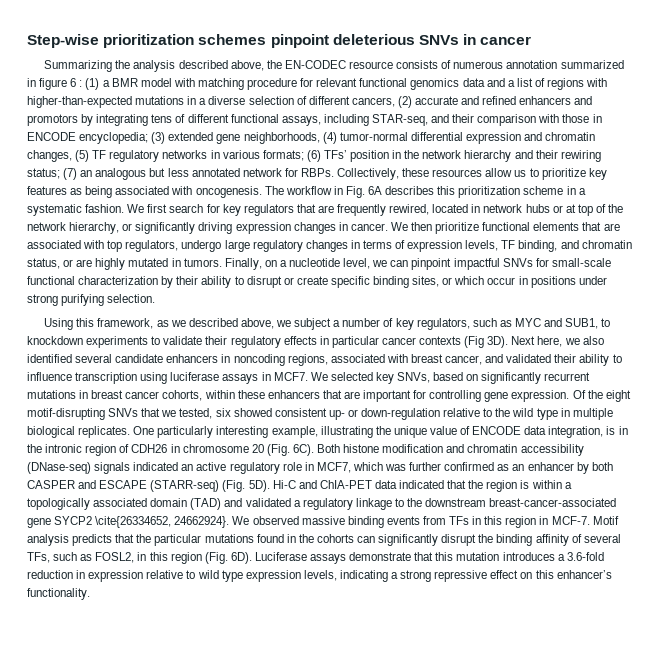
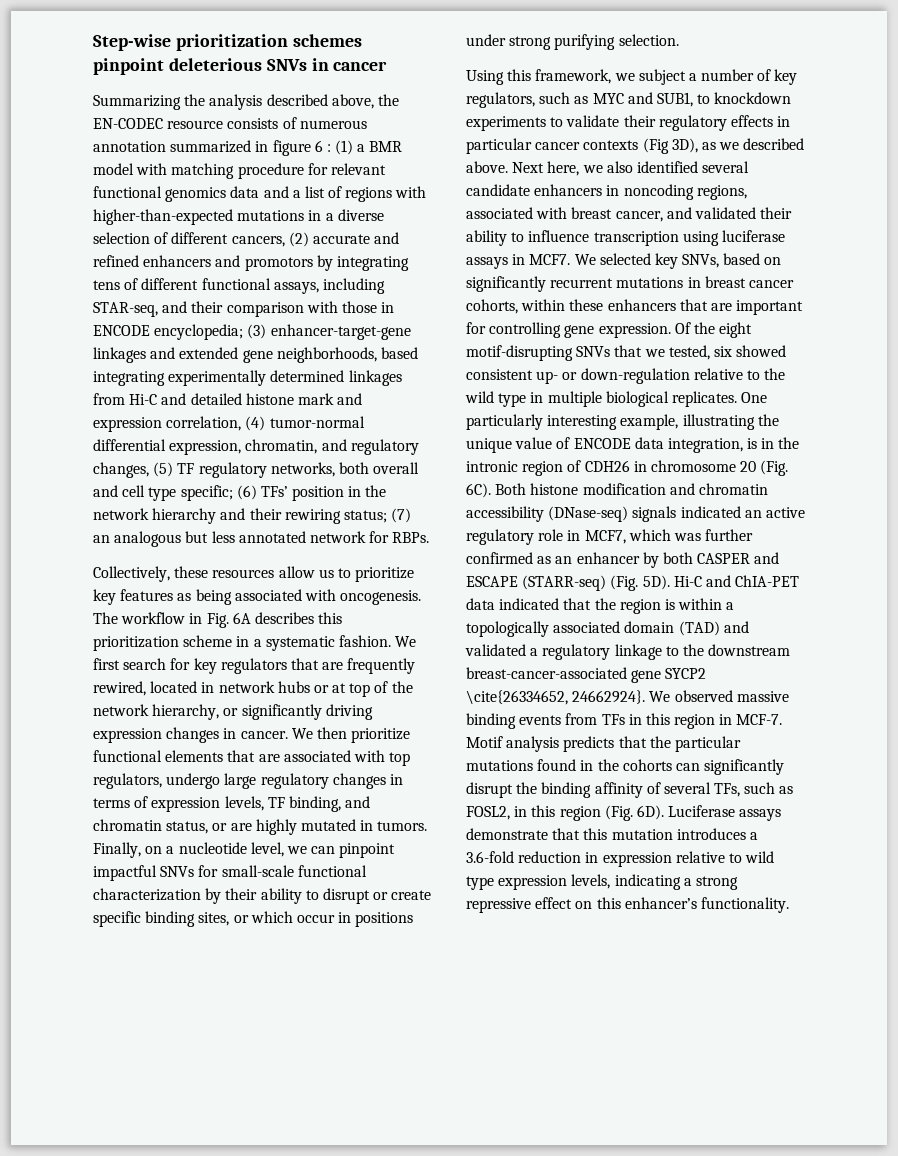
- (3) extended gene neighborhoods, (4) tumor-normal differential expression and chromatin changes, (5) TF regulatory networks in various formats;
+ (3) enhancer-target-gene linkages and extended gene neighborhoods, based integrating experimentally determined linkages from Hi-C and detailed histone mark and expression correlation, (4) tumor-normal differential expression, chromatin, and regulatory changes, (5) TF regulatory networks, both overall and cell type specific;
- (7) an analogous but less annotated network for RBPs. Collectively, these resources allow us to prioritize key features as being associated with oncogenesis.
+ (7) an analogous but less annotated network for RBPs.
+ Collectively, these resources allow us to prioritize key features as being associated with oncogenesis.
- Using this framework, as we described above, we subject a number of key regulators, such as MYC and SUB1, to knockdown experiments to validate their regulatory effects in particular cancer contexts (Fig 3D).
+ Using this framework, we subject a number of key regulators, such as MYC and SUB1, to knockdown experiments to validate their regulatory effects in particular cancer contexts (Fig 3D), as we described above.

